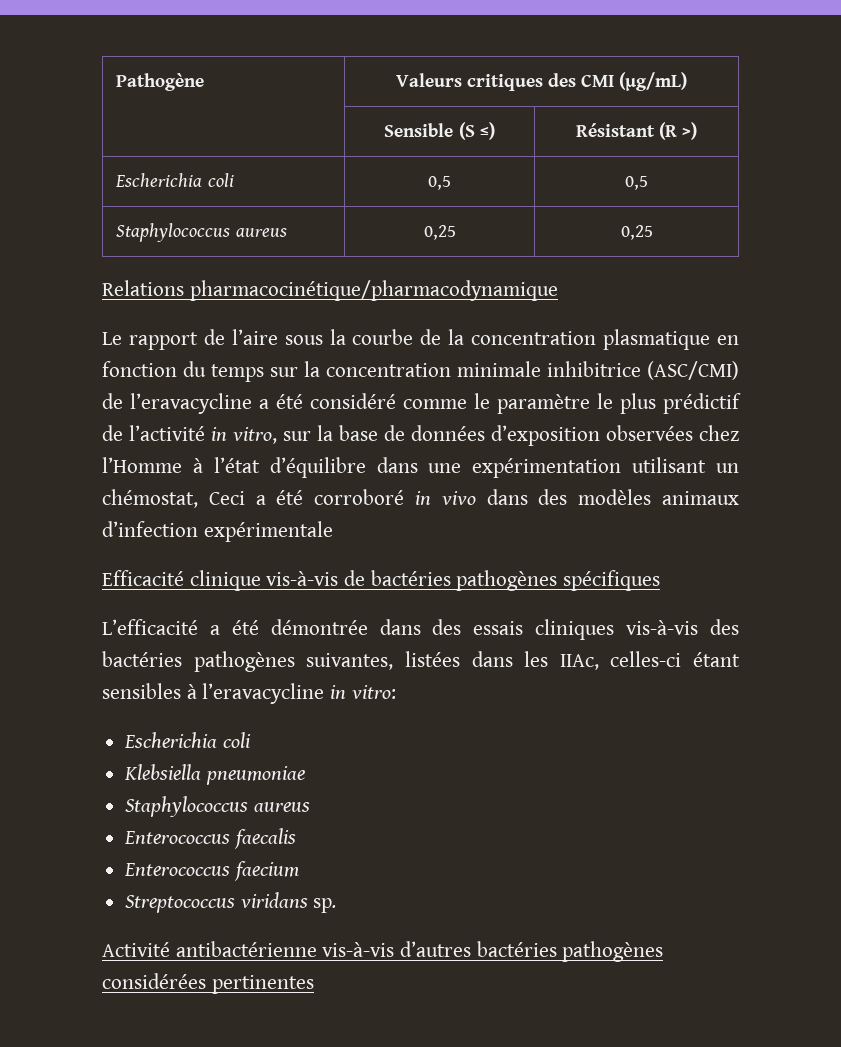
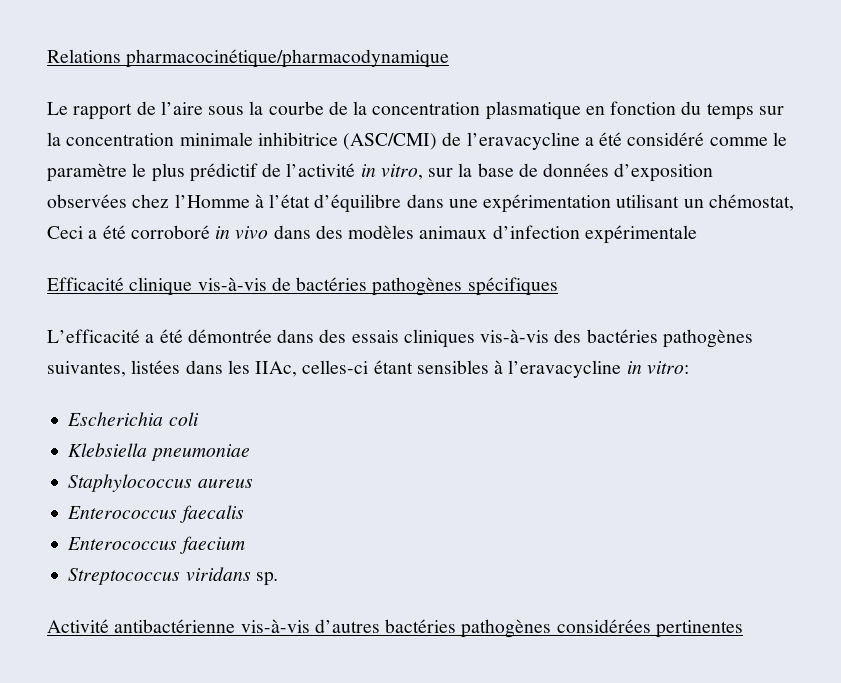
- Pathogène | Valeurs critiques des CMI (µg/mL)
- | Sensible (S ≤) | Résistant (R >)
- Escherichia coli | 0,5 | 0,5
- Staphylococcus aureus | 0,25 | 0,25

